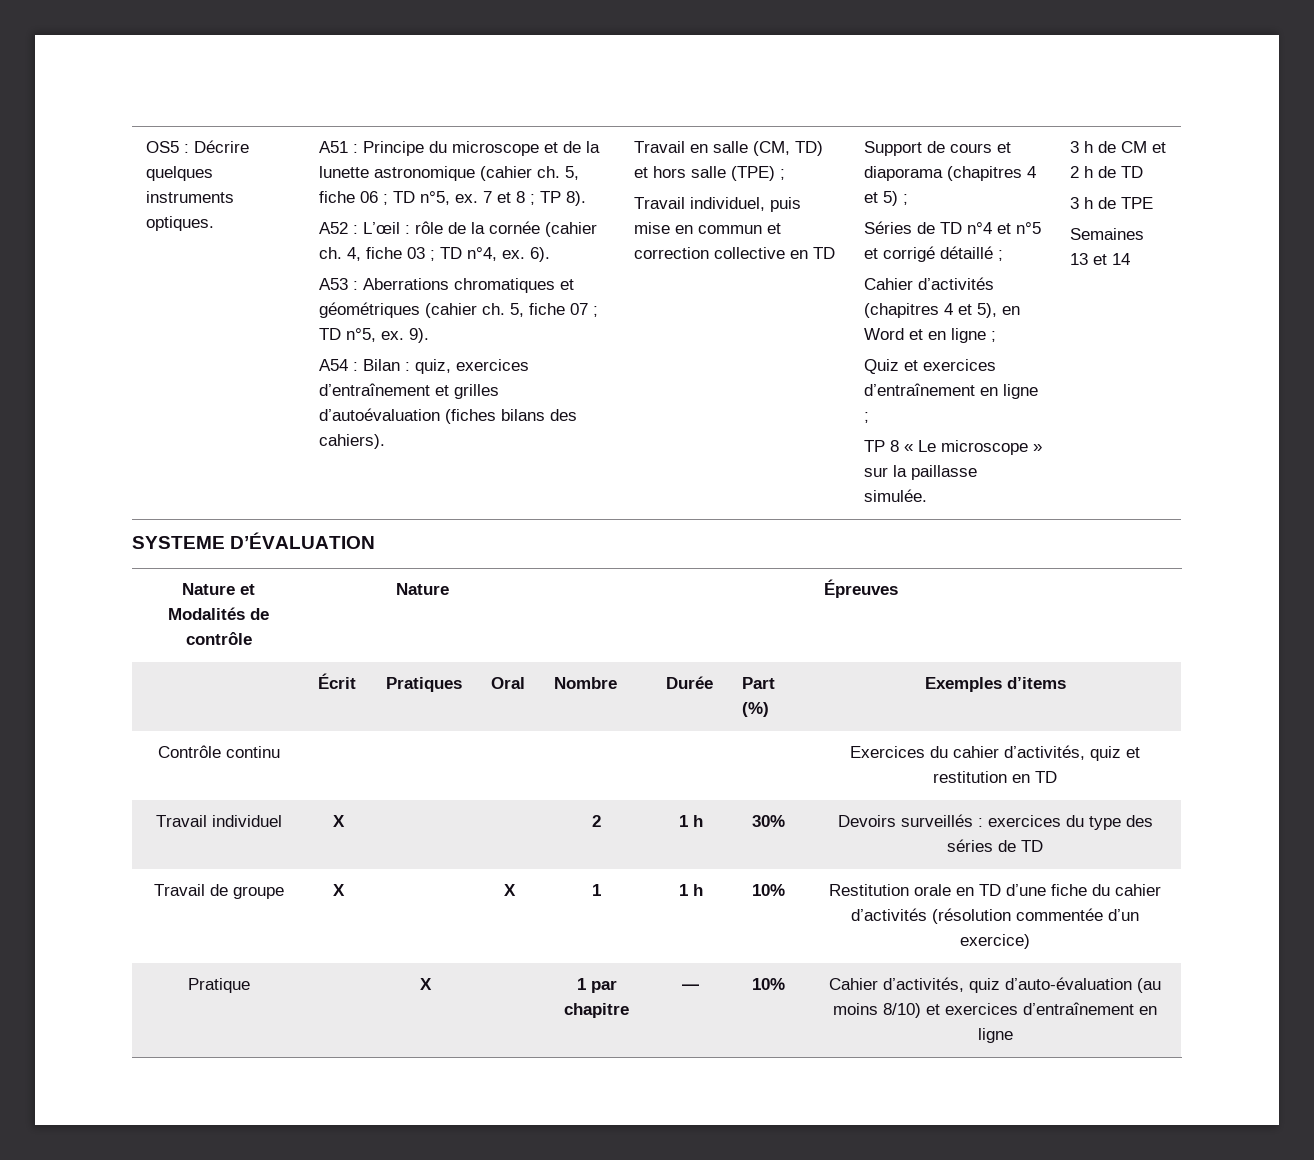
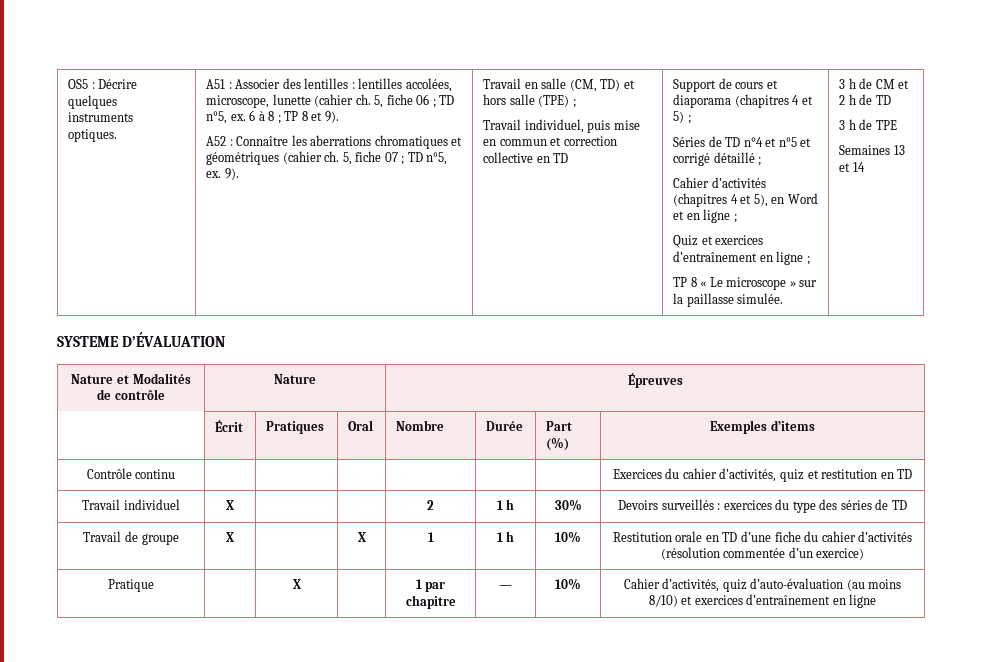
- A51 : Principe du microscope et de la lunette astronomique (cahier ch. 5, fiche 06 ; TD n°5, ex.
+ A51 : Associer des lentilles : lentilles accolées, microscope, lunette (cahier ch. 5, fiche 06 ; TD n°5, ex.
- 7 et 8 ; TP 8).
+ 6 à 8 ; TP 8 et 9).
- A52 : L’œil : rôle de la cornée (cahier ch. 4, fiche 03 ; TD n°4, ex. 6).
- A53 : Aberrations chromatiques et géométriques (cahier ch. 5, fiche 07 ; TD n°5, ex.
+ A52 : Connaître les aberrations chromatiques et géométriques (cahier ch. 5, fiche 07 ; TD n°5, ex.
- A54 : Bilan : quiz, exercices d’entraînement et grilles d’autoévaluation (fiches bilans des cahiers).

